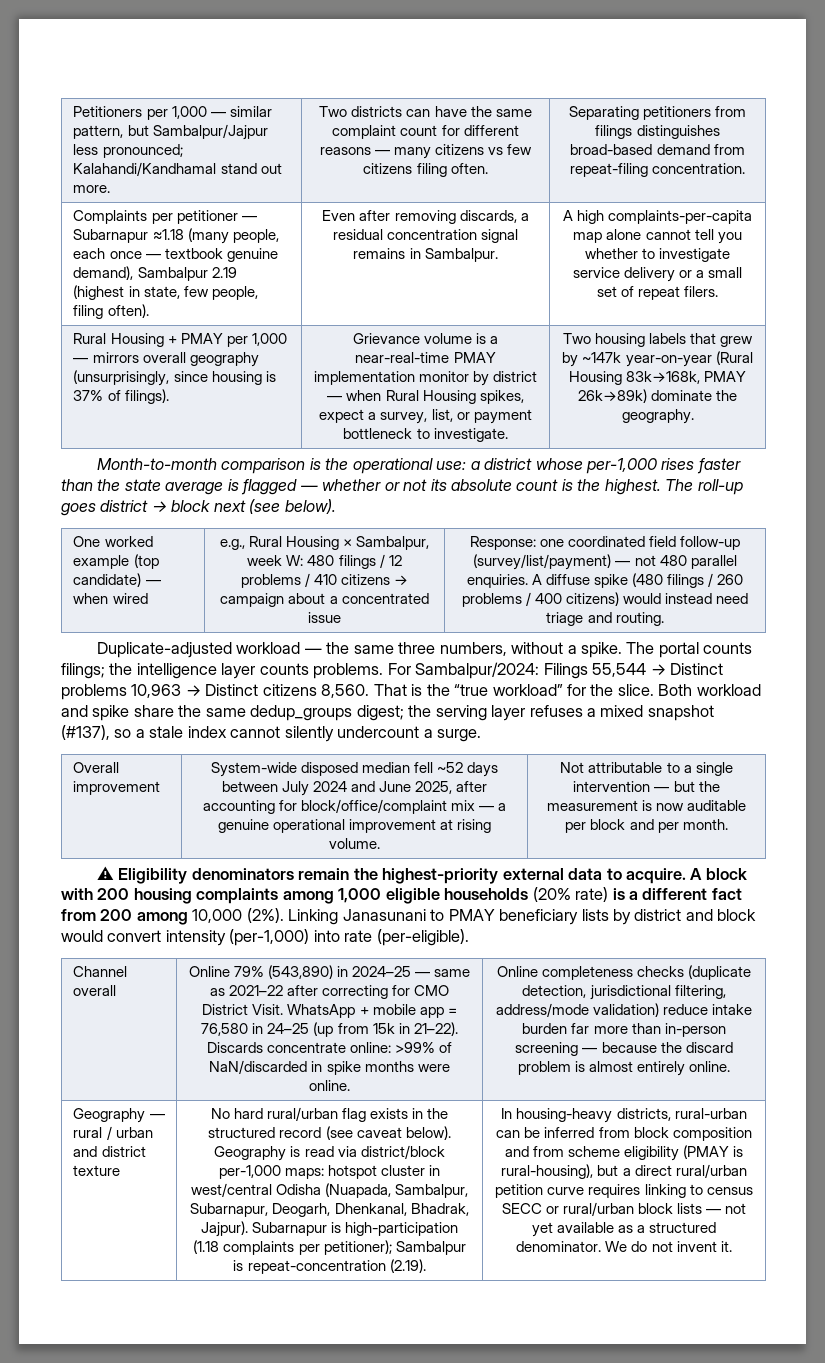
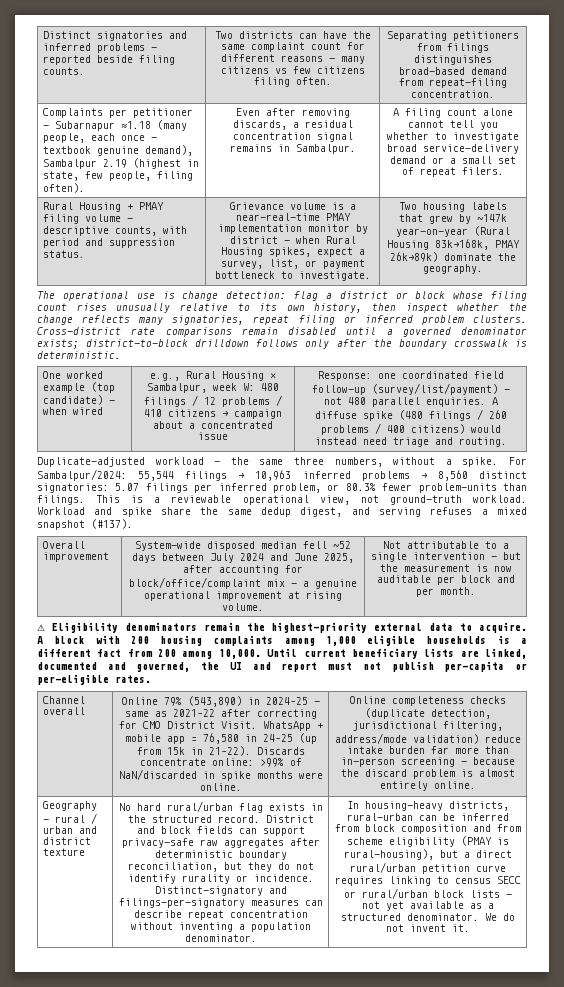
- Petitioners per 1,000 — similar pattern, but Sambalpur/Jajpur less pronounced; Kalahandi/Kandhamal stand out more.
+ Distinct signatories and inferred problems — reported beside filing counts.
- A high complaints-per-capita map alone cannot tell you whether to investigate service delivery or a small set of repeat filers.
+ A filing count alone cannot tell you whether to investigate broad service-delivery demand or a small set of repeat filers.
- Rural Housing + PMAY per 1,000 — mirrors overall geography (unsurprisingly, since housing is 37% of filings).
+ Rural Housing + PMAY filing volume — descriptive counts, with period and suppression status.
- Month-to-month comparison is the operational use: a district whose per-1,000 rises faster than the state average is flagged — whether or not its absolute count is the highest. The roll-up goes district → block next (see below).
+ The operational use is change detection: flag a district or block whose filing count rises unusually relative to its own history, then inspect whether the change reflects many signatories, repeat filing or inferred problem clusters. Cross-district rate comparisons remain disabled until a governed denominator exists; district-to-block drilldown follows only after the boundary crosswalk is deterministic.
- The portal counts filings; the intelligence layer counts problems. For Sambalpur/2024: Filings 55,544 → Distinct problems 10,963 → Distinct citizens 8,560. That is the “true workload” for the slice. Both workload and spike share the same dedup_groups digest; the serving layer refuses a mixed snapshot (#137), so a stale index cannot silently undercount a surge.
+ For Sambalpur/2024: 55,544 filings → 10,963 inferred problems → 8,560 distinct signatories: 5.07 filings per inferred problem, or 80.3% fewer problem-units than filings. This is a reviewable operational view, not ground-truth workload. Workload and spike share the same dedup digest, and serving refuses a mixed snapshot (#137).
- A block with 200 housing complaints among 1,000 eligible households (20% rate) is a different fact from 200 among 10,000 (2%). Linking Janasunani to PMAY beneficiary lists by district and block would convert intensity (per-1,000) into rate (per-eligible).
+ A block with 200 housing complaints among 1,000 eligible households is a different fact from 200 among 10,000. Until current beneficiary lists are linked, documented and governed, the UI and report must not publish per-capita or per-eligible rates.
- No hard rural/urban flag exists in the structured record (see caveat below). Geography is read via district/block per-1,000 maps: hotspot cluster in west/central Odisha (Nuapada, Sambalpur, Subarnapur, Deogarh, Dhenkanal, Bhadrak, Jajpur). Subarnapur is high-participation (1.18 complaints per petitioner); Sambalpur is repeat-concentration (2.19).
+ No hard rural/urban flag exists in the structured record. District and block fields can support privacy-safe raw aggregates after deterministic boundary reconciliation, but they do not identify rurality or incidence. Distinct-signatory and filings-per-signatory measures can describe repeat concentration without inventing a population denominator.

